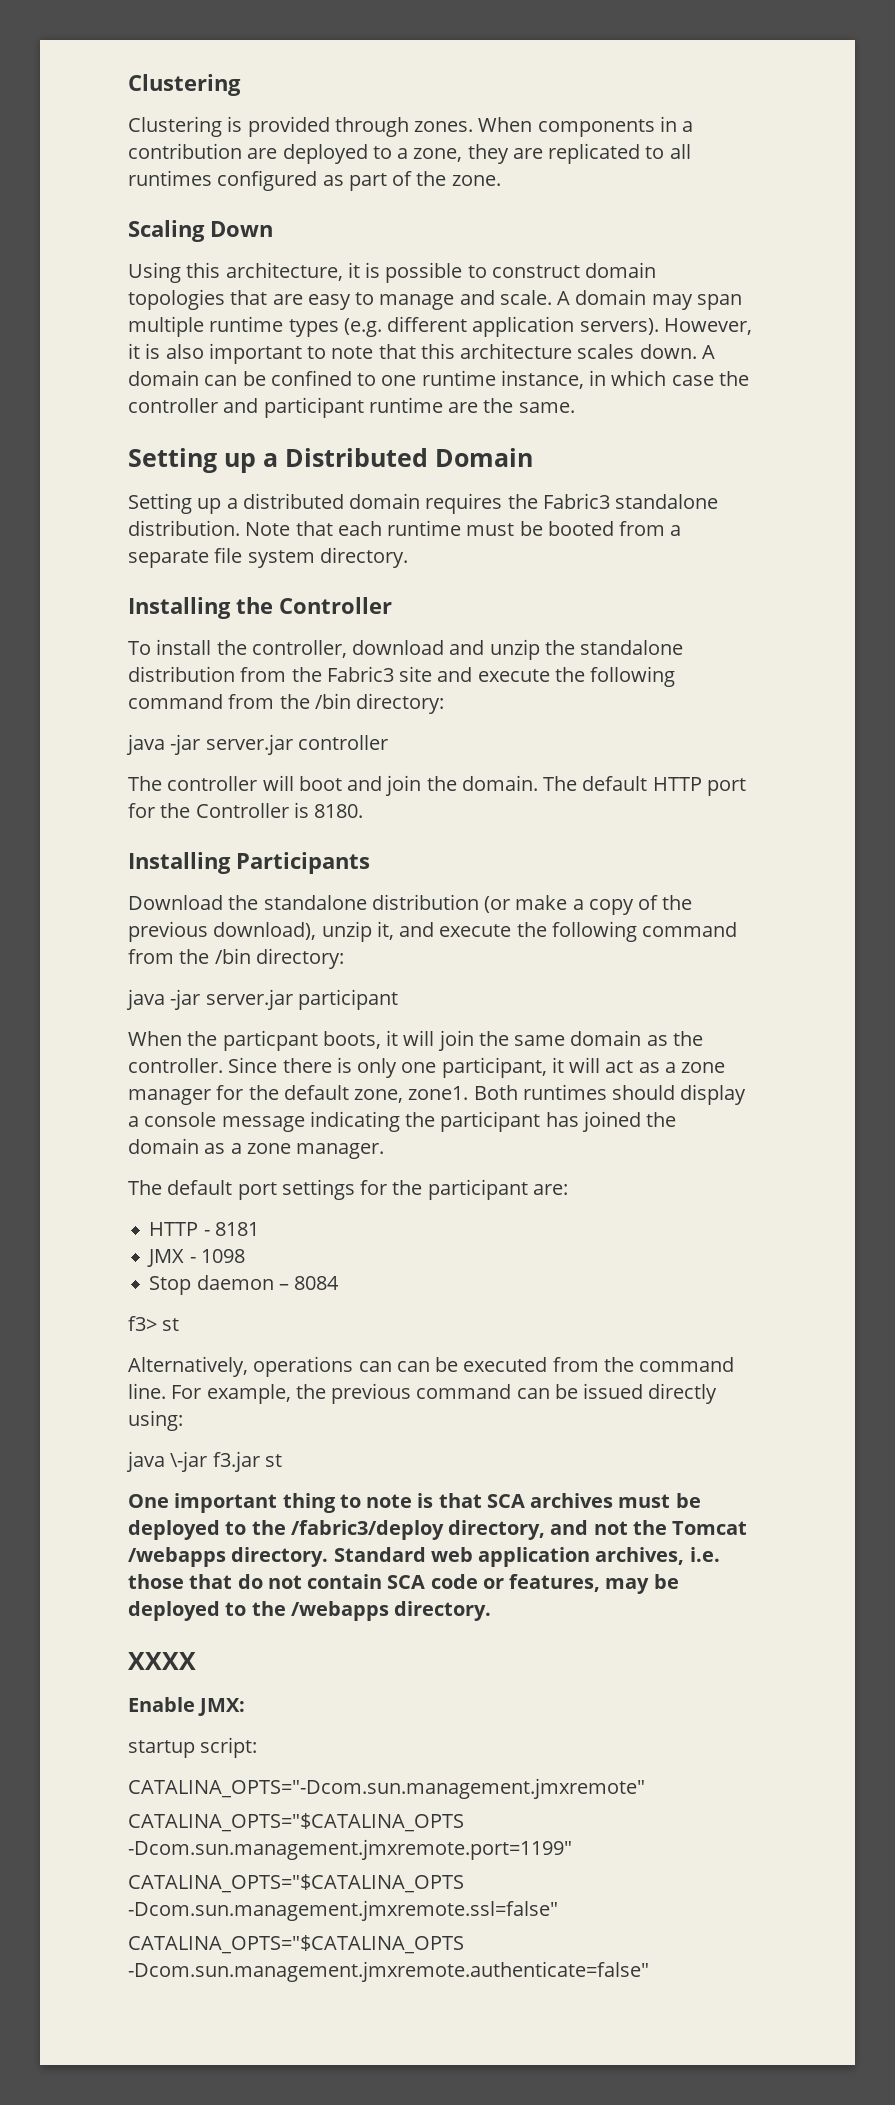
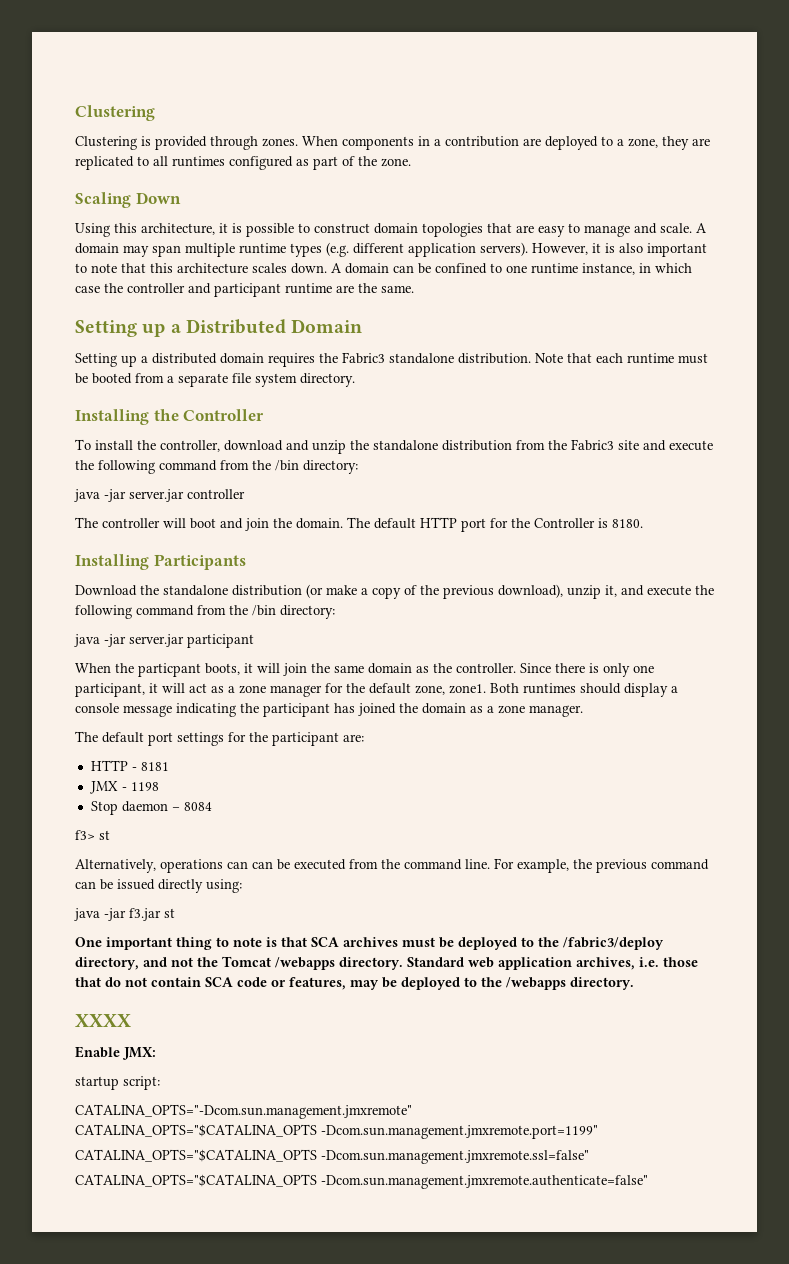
- JMX - 1098
+ JMX - 1198
- java \-jar f3.jar st
+ java -jar f3.jar st

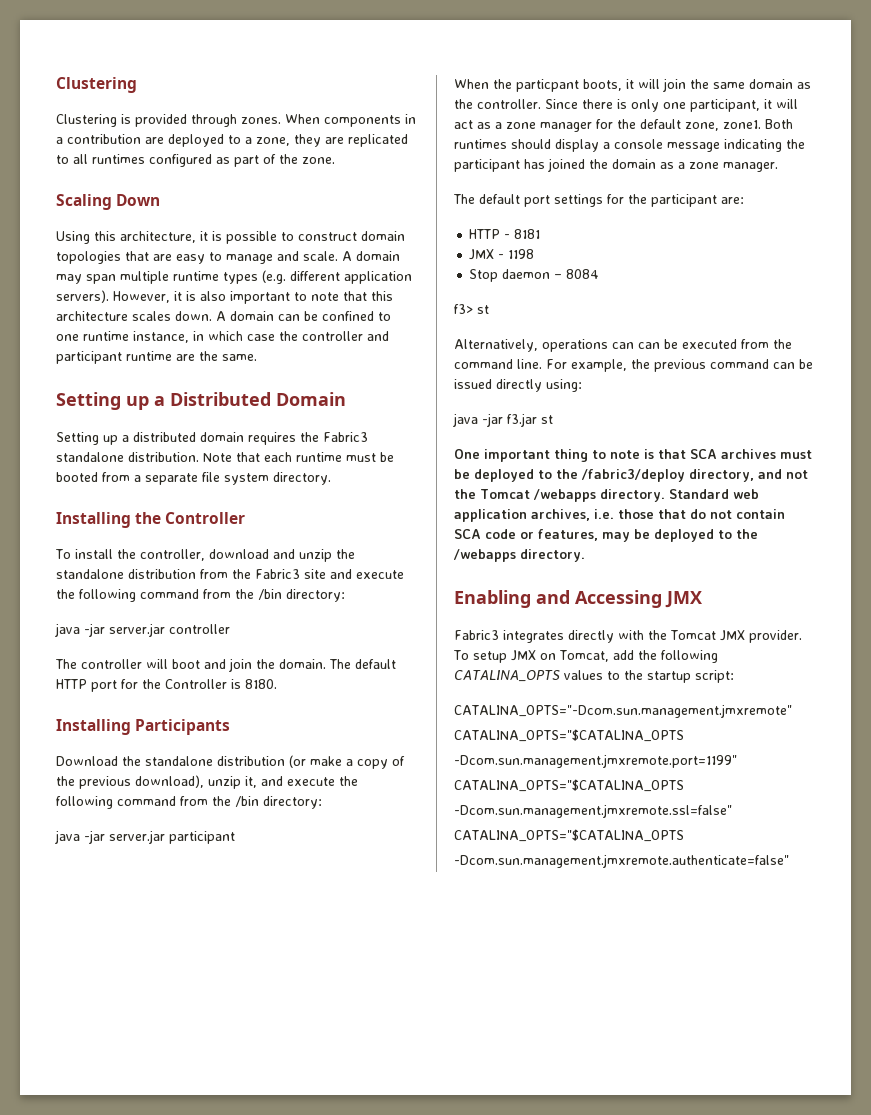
- XXXX
- Enable JMX:
- startup script:
+ Enabling and Accessing JMX
+ Fabric3 integrates directly with the Tomcat JMX provider. To setup JMX on Tomcat, add the following CATALINA_OPTS values to the startup script:
  CATALINA_OPTS="-Dcom.sun.management.jmxremote"
- CATALINA_OPTS="$CATALINA_OPTS -Dcom.sun.management.jmxremote.port=1199"
- CATALINA_OPTS="$CATALINA_OPTS -Dcom.sun.management.jmxremote.ssl=false"
- CATALINA_OPTS="$CATALINA_OPTS -Dcom.sun.management.jmxremote.authenticate=false"
+ CATALINA_OPTS="$CATALINA_OPTS
+ -Dcom.sun.management.jmxremote.port=1199"
+ CATALINA_OPTS="$CATALINA_OPTS
+ -Dcom.sun.management.jmxremote.ssl=false"
+ CATALINA_OPTS="$CATALINA_OPTS
+ -Dcom.sun.management.jmxremote.authenticate=false"

